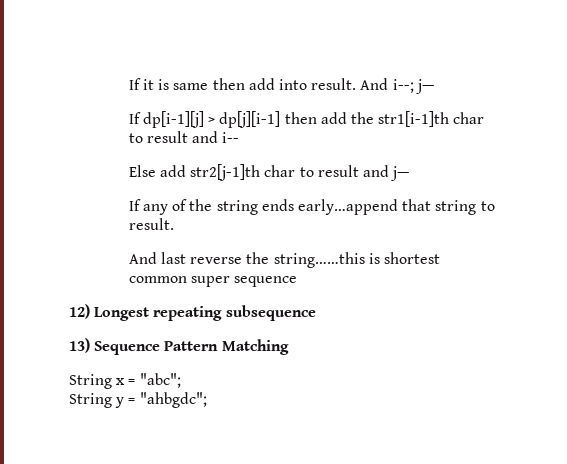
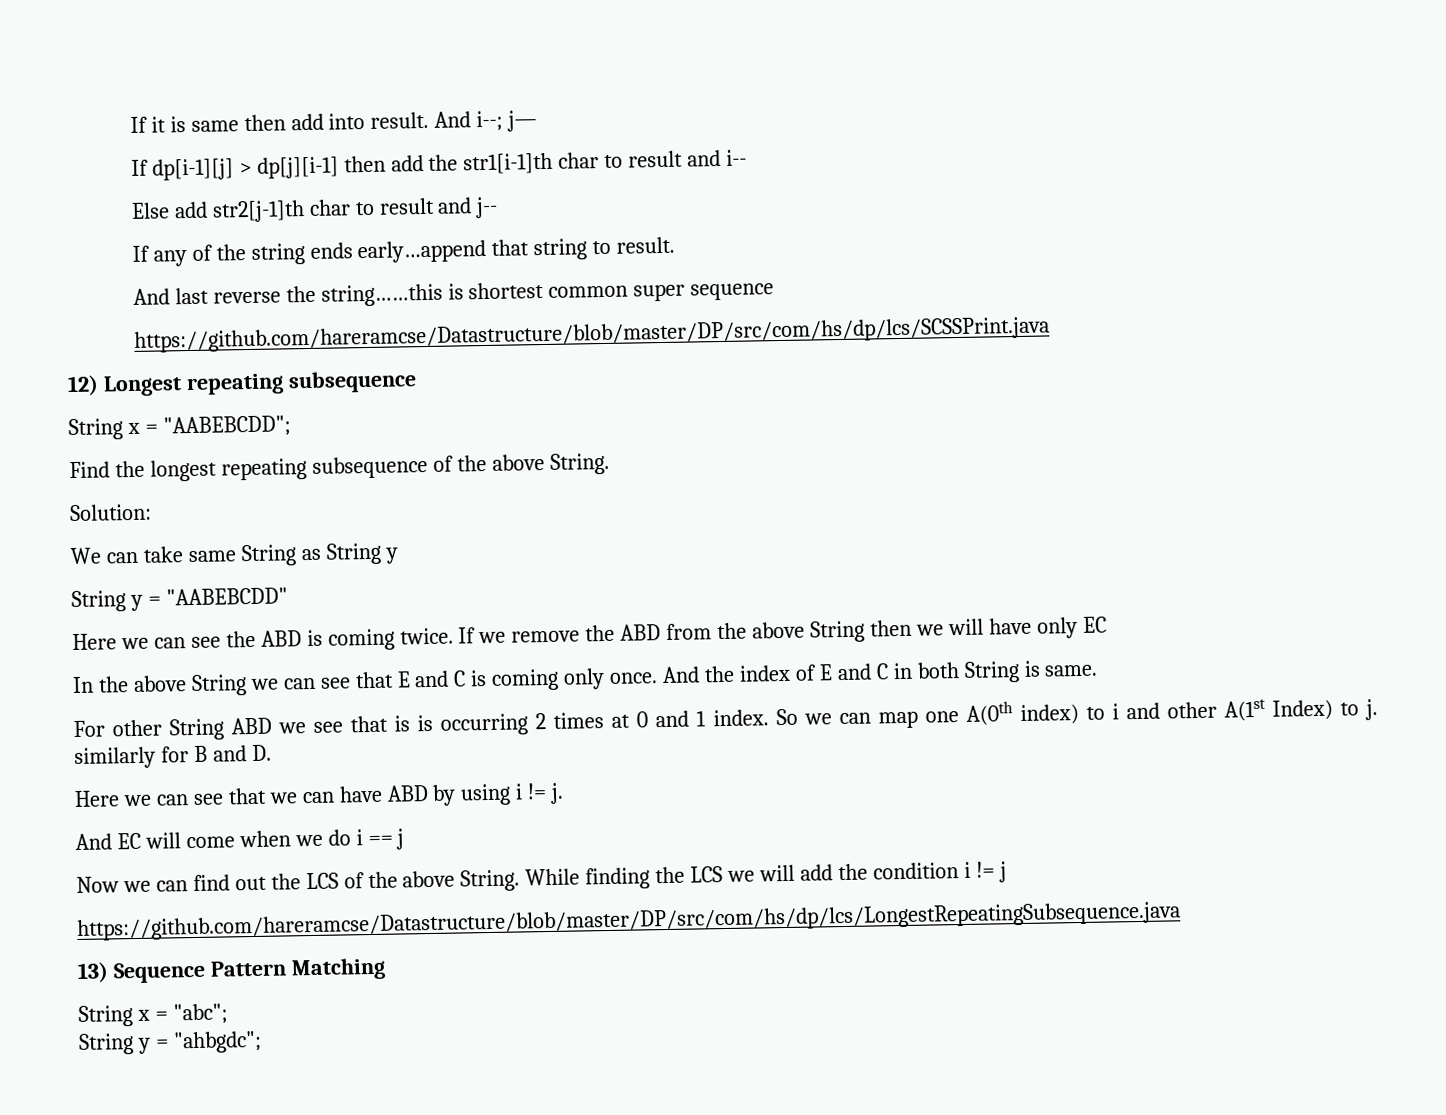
- Else add str2[j-1]th char to result and j—
+ Else add str2[j-1]th char to result and j--
+ https://github.com/hareramcse/Datastructure/blob/master/DP/src/com/hs/dp/lcs/SCSSPrint.java
+ String x = "AABEBCDD";
+ Find the longest repeating subsequence of the above String.
+ Solution:
+ We can take same String as String y
+ String y = "AABEBCDD"
+ Here we can see the ABD is coming twice. If we remove the ABD from the above String then we will have only EC
+ In the above String we can see that E and C is coming only once. And the index of E and C in both String is same.
+ For other String ABD we see that is is occurring 2 times at 0 and 1 index. So we can map one A(0th index) to i and other A(1st Index) to j. similarly for B and D.
+ Here we can see that we can have ABD by using i != j.
+ And EC will come when we do i == j
+ Now we can find out the LCS of the above String. While finding the LCS we will add the condition i != j
+ https://github.com/hareramcse/Datastructure/blob/master/DP/src/com/hs/dp/lcs/LongestRepeatingSubsequence.java

